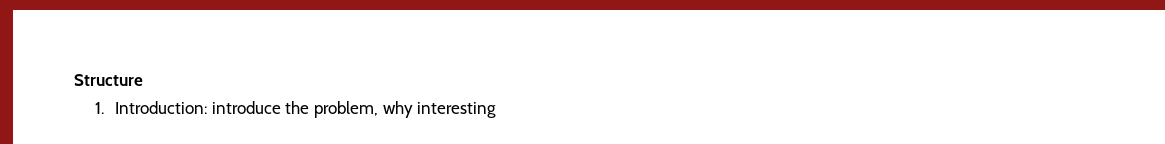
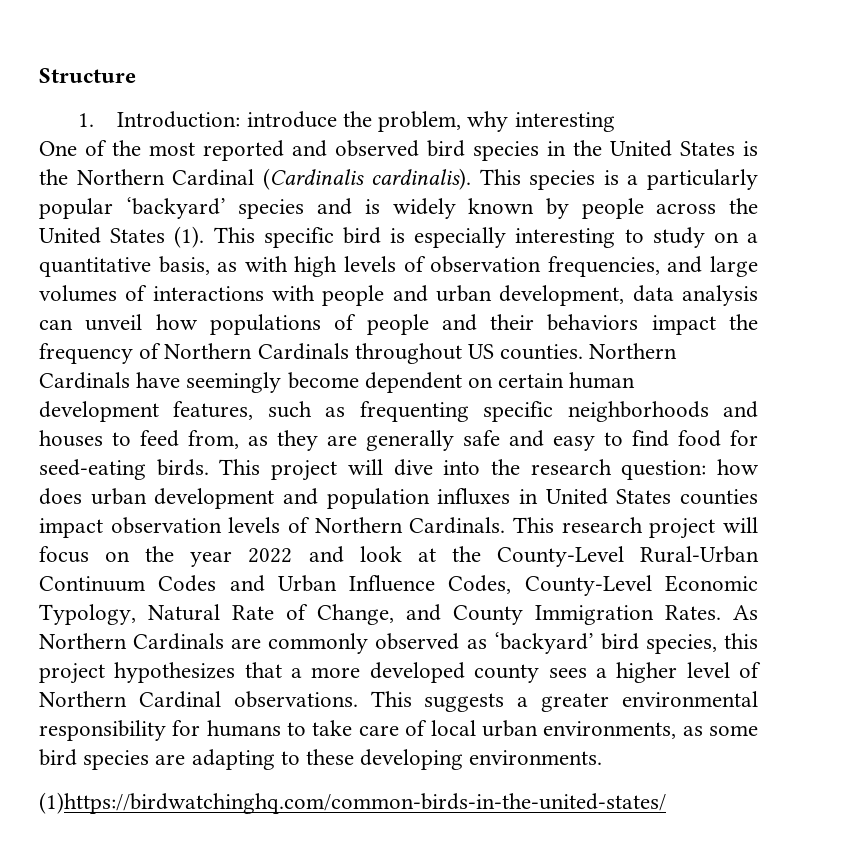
+ One of the most reported and observed bird species in the United States is the Northern Cardinal (Cardinalis cardinalis). This species is a particularly popular ‘backyard’ species and is widely known by people across the United States (1). This specific bird is especially interesting to study on a quantitative basis, as with high levels of observation frequencies, and large volumes of interactions with people and urban development, data analysis can unveil how populations of people and their behaviors impact the frequency of Northern Cardinals throughout US counties. Northern Cardinals have seemingly become dependent on certain human development features, such as frequenting specific neighborhoods and houses to feed from, as they are generally safe and easy to find food for seed-eating birds. This project will dive into the research question: how does urban development and population influxes in United States counties impact observation levels of Northern Cardinals. This research project will focus on the year 2022 and look at the County-Level Rural-Urban Continuum Codes and Urban Influence Codes, County-Level Economic Typology, Natural Rate of Change, and County Immigration Rates. As Northern Cardinals are commonly observed as ‘backyard’ bird species, this project hypothesizes that a more developed county sees a higher level of Northern Cardinal observations. This suggests a greater environmental responsibility for humans to take care of local urban environments, as some bird species are adapting to these developing environments.
+ (1)https://birdwatchinghq.com/common-birds-in-the-united-states/

